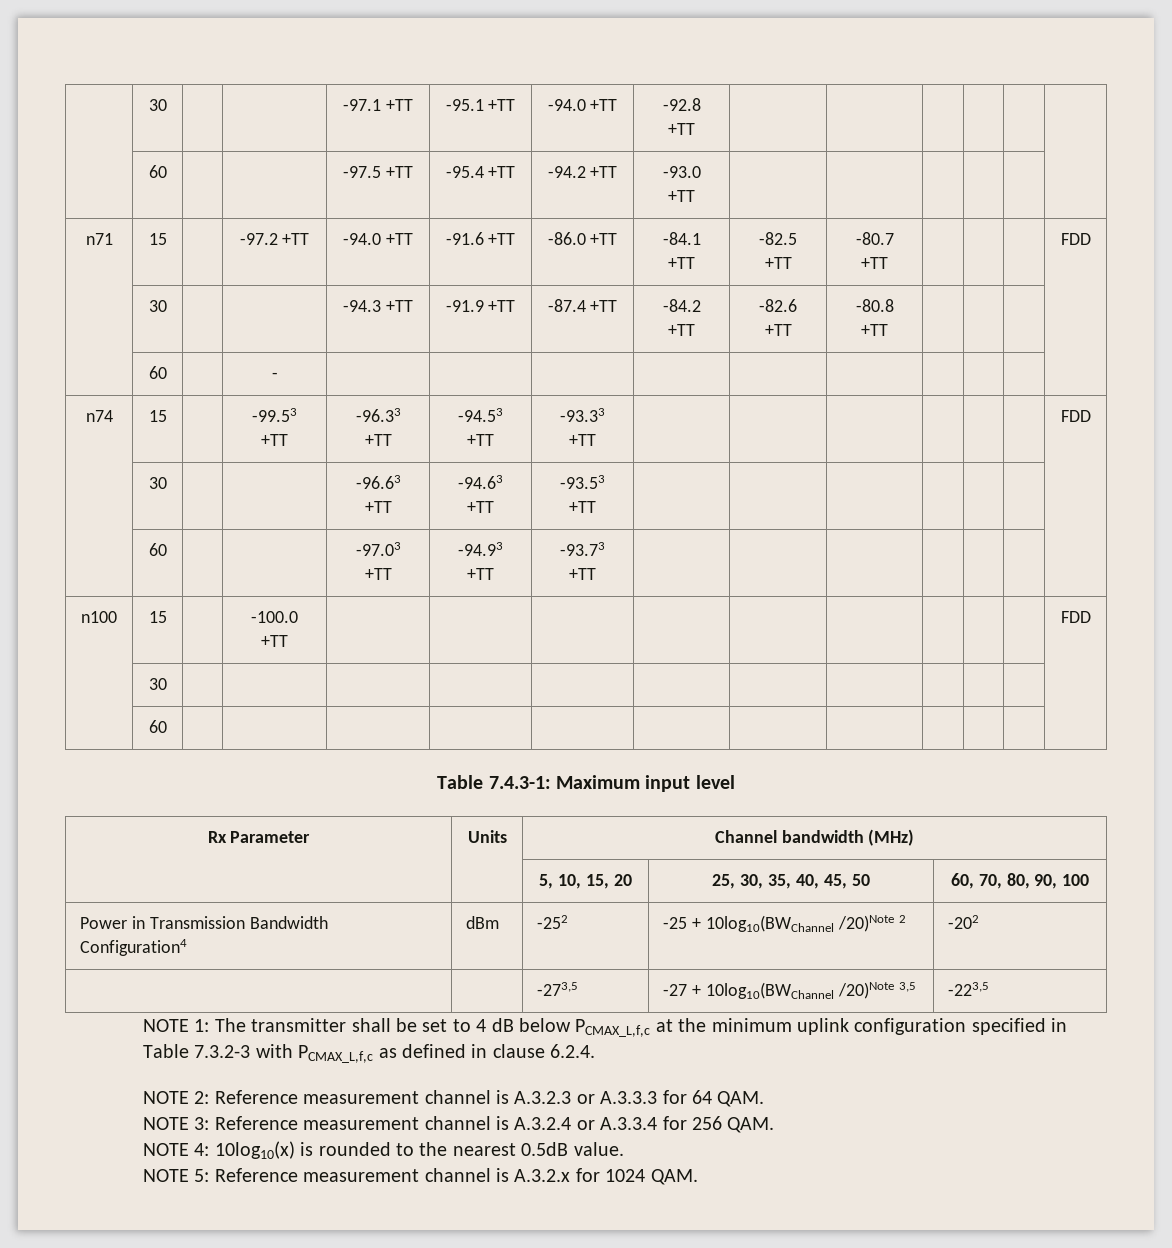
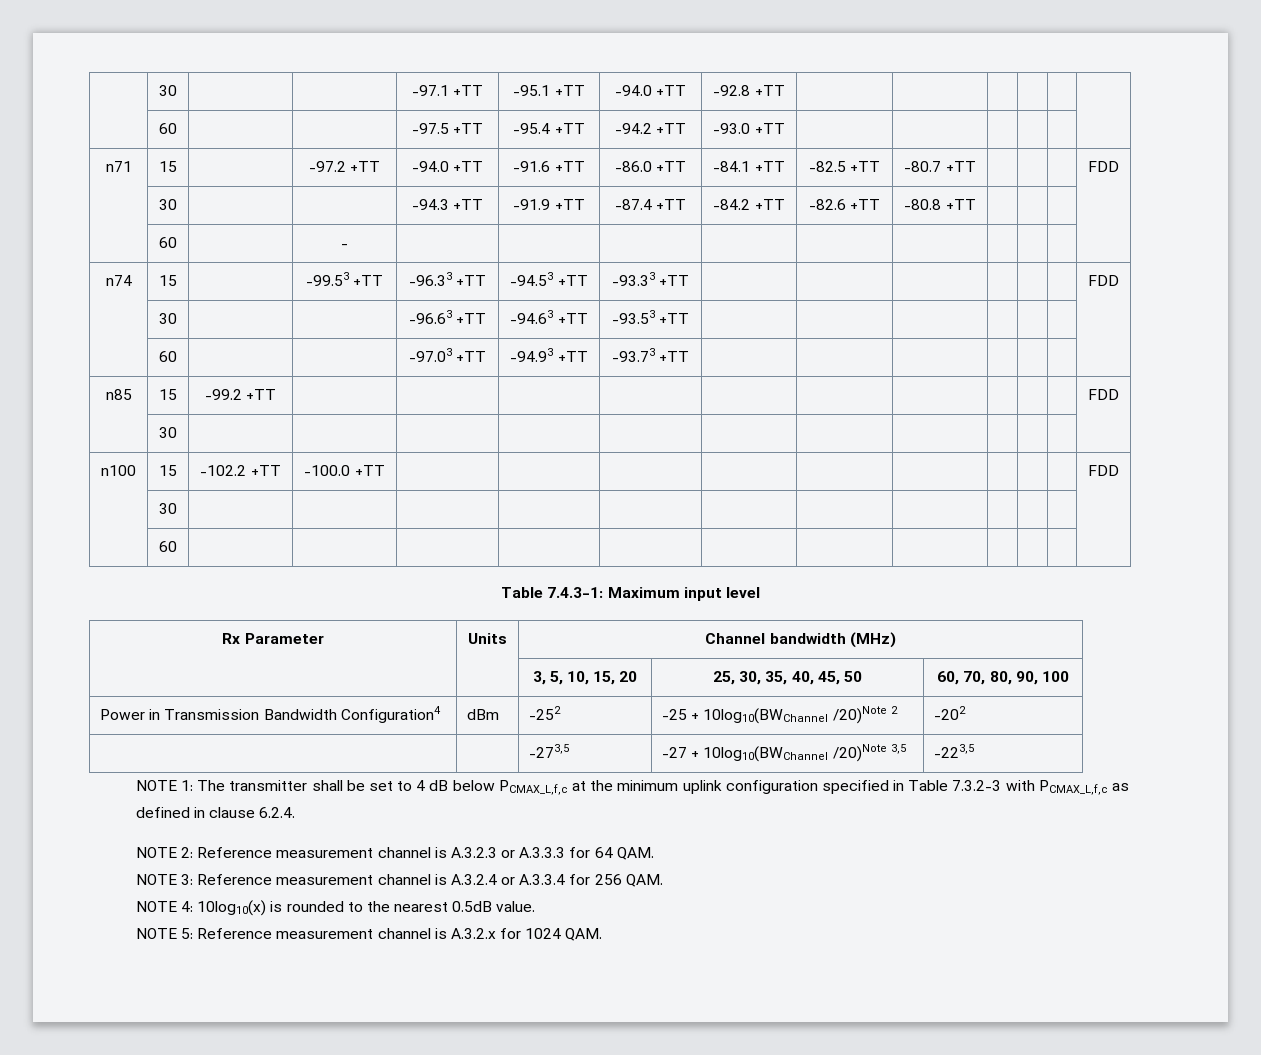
+ n85 | 15 | -99.2 +TT | | | | | | | | | | | FDD
+ | 30 | | | | | | | | | | | |
- n100 | 15 | | -100.0 +TT | | | | | | | | | | FDD
+ n100 | 15 | -102.2 +TT | -100.0 +TT | | | | | | | | | | FDD
- | | 5, 10, 15, 20 | 25, 30, 35, 40, 45, 50 | 60, 70, 80, 90, 100
+ | | 3, 5, 10, 15, 20 | 25, 30, 35, 40, 45, 50 | 60, 70, 80, 90, 100

